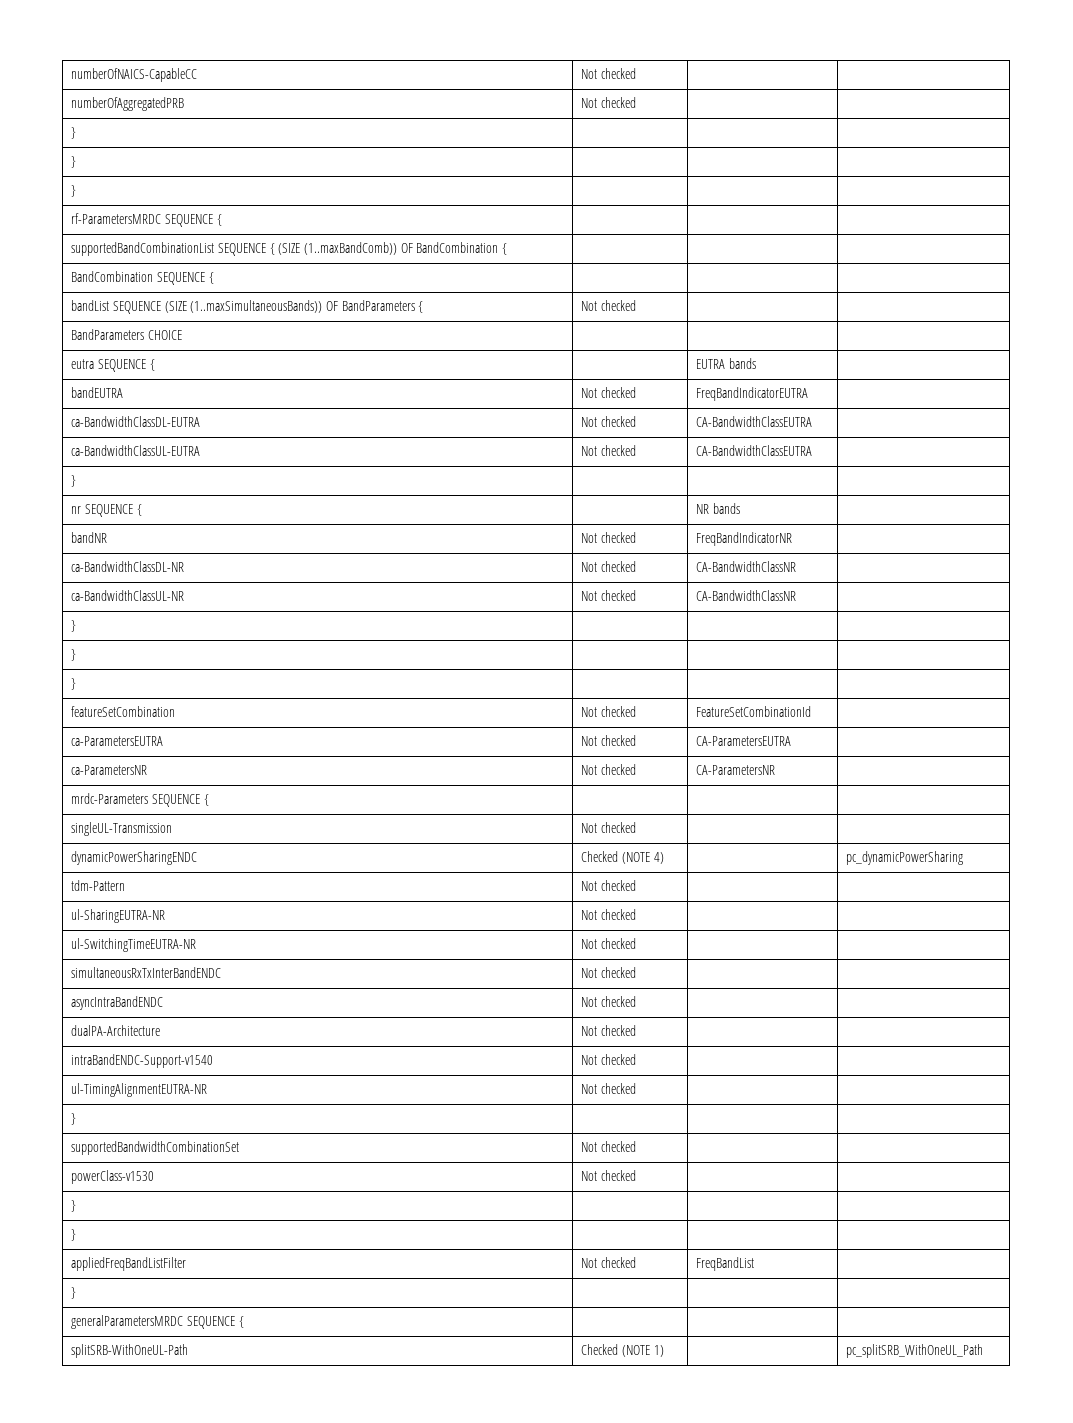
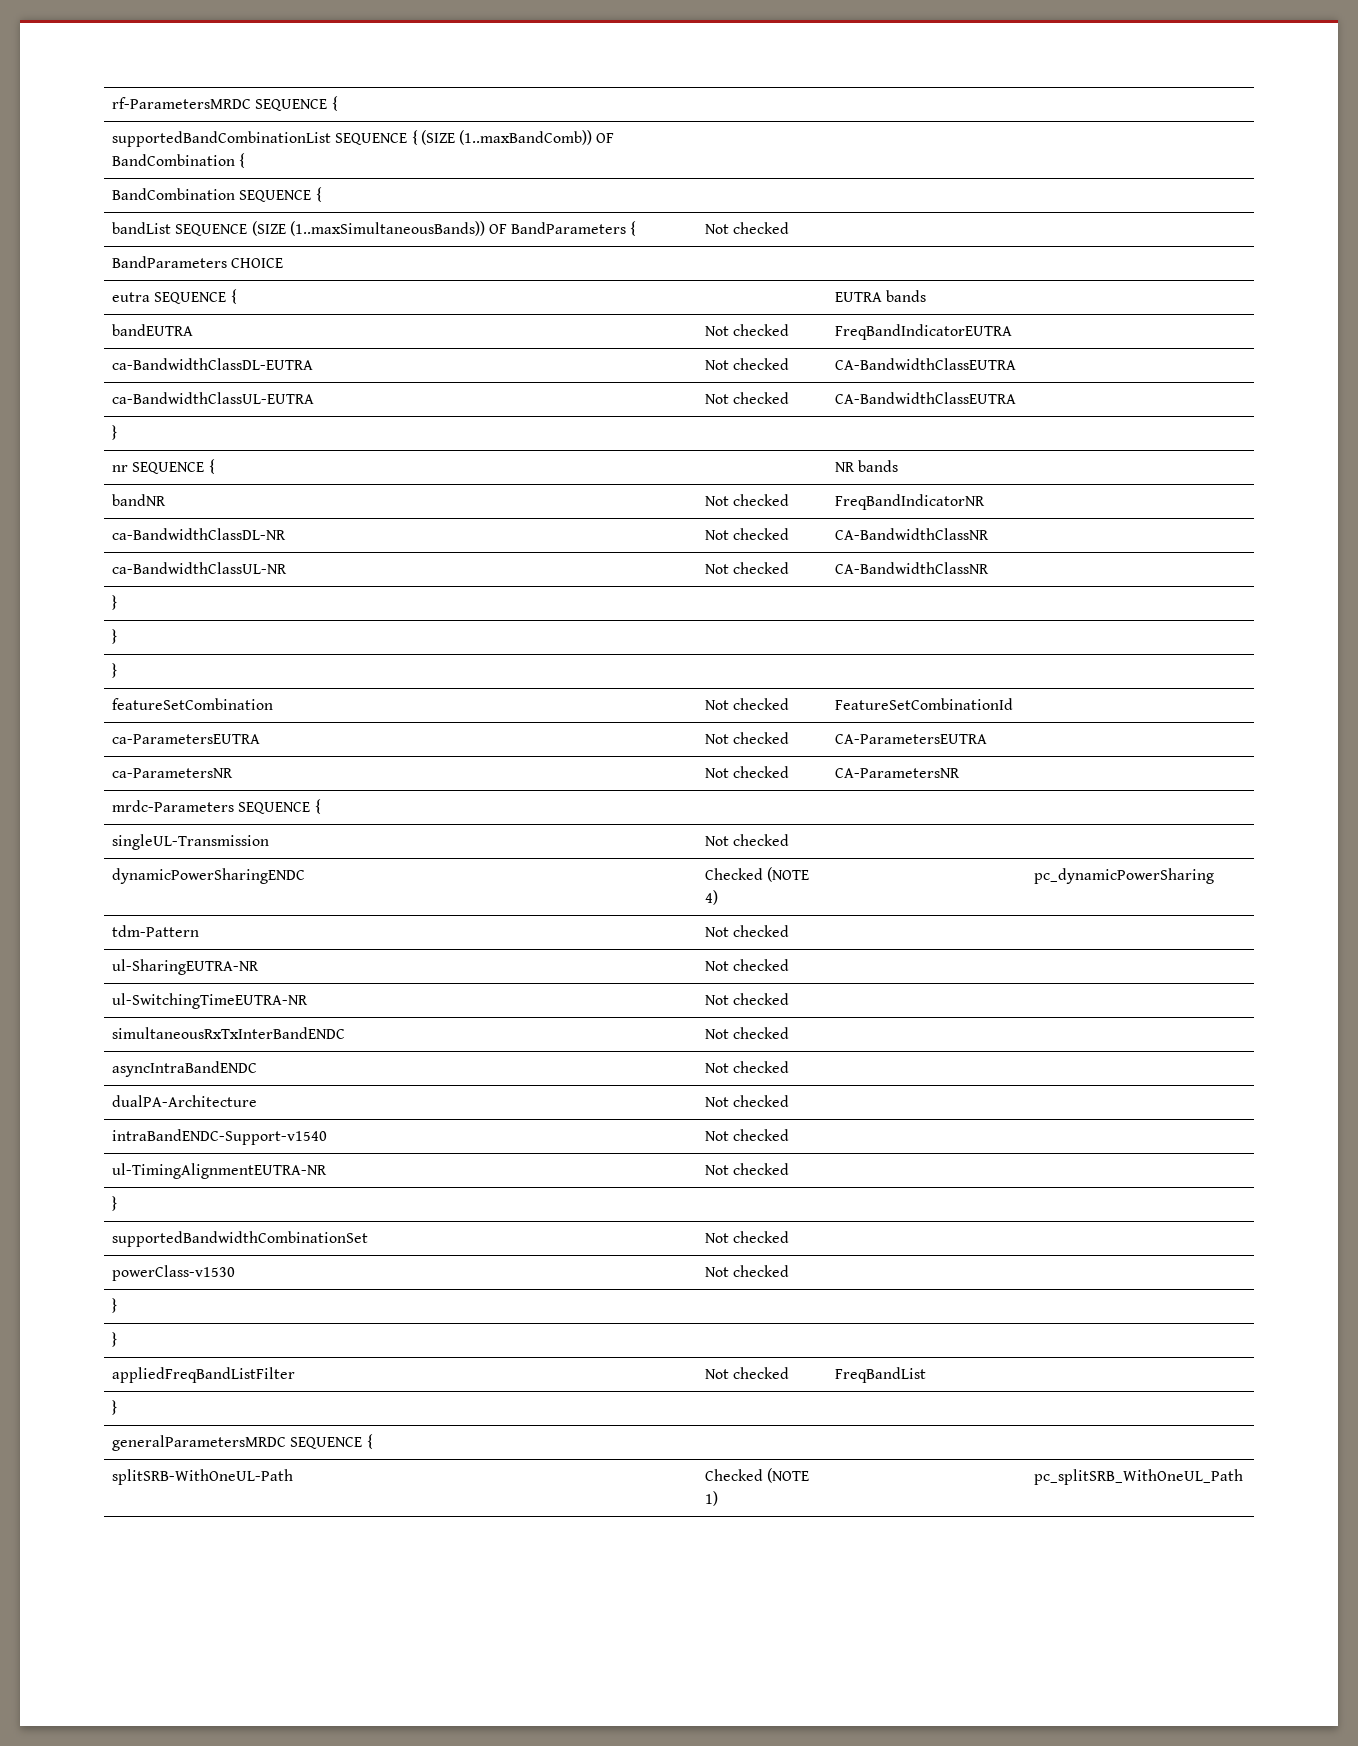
- numberOfNAICS-CapableCC | Not checked | |
- numberOfAggregatedPRB | Not checked | |
- } | | |
- } | | |
- } | | |

